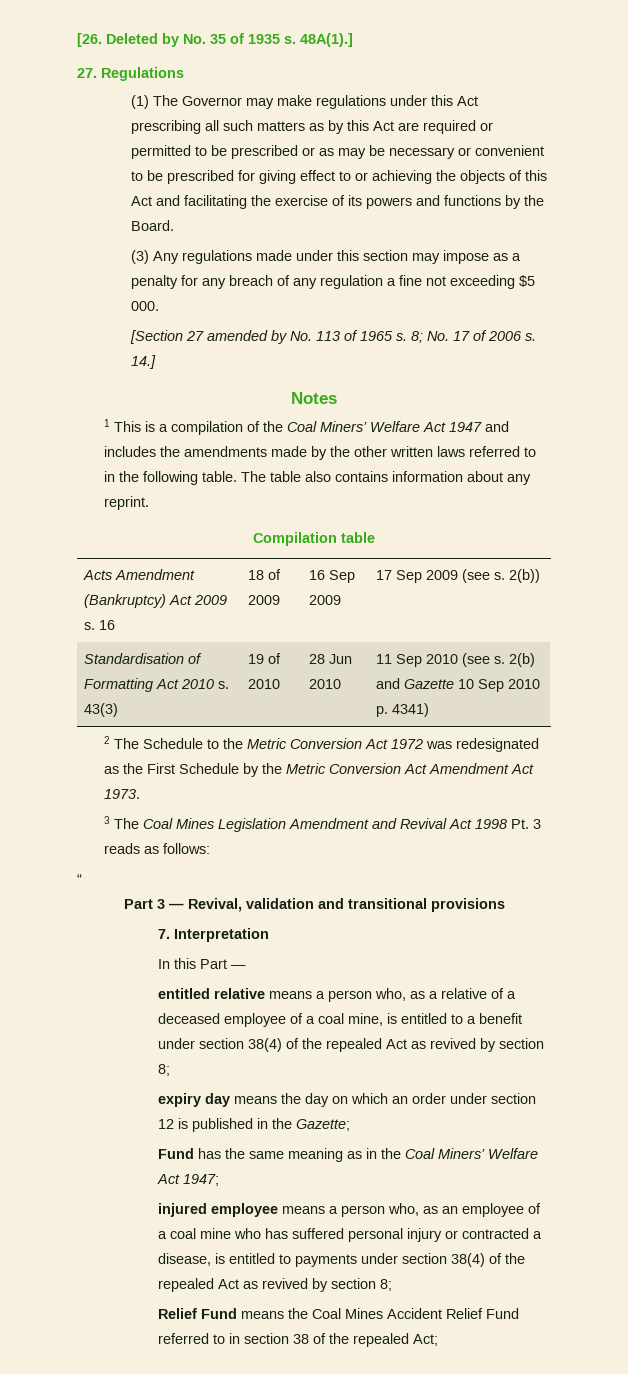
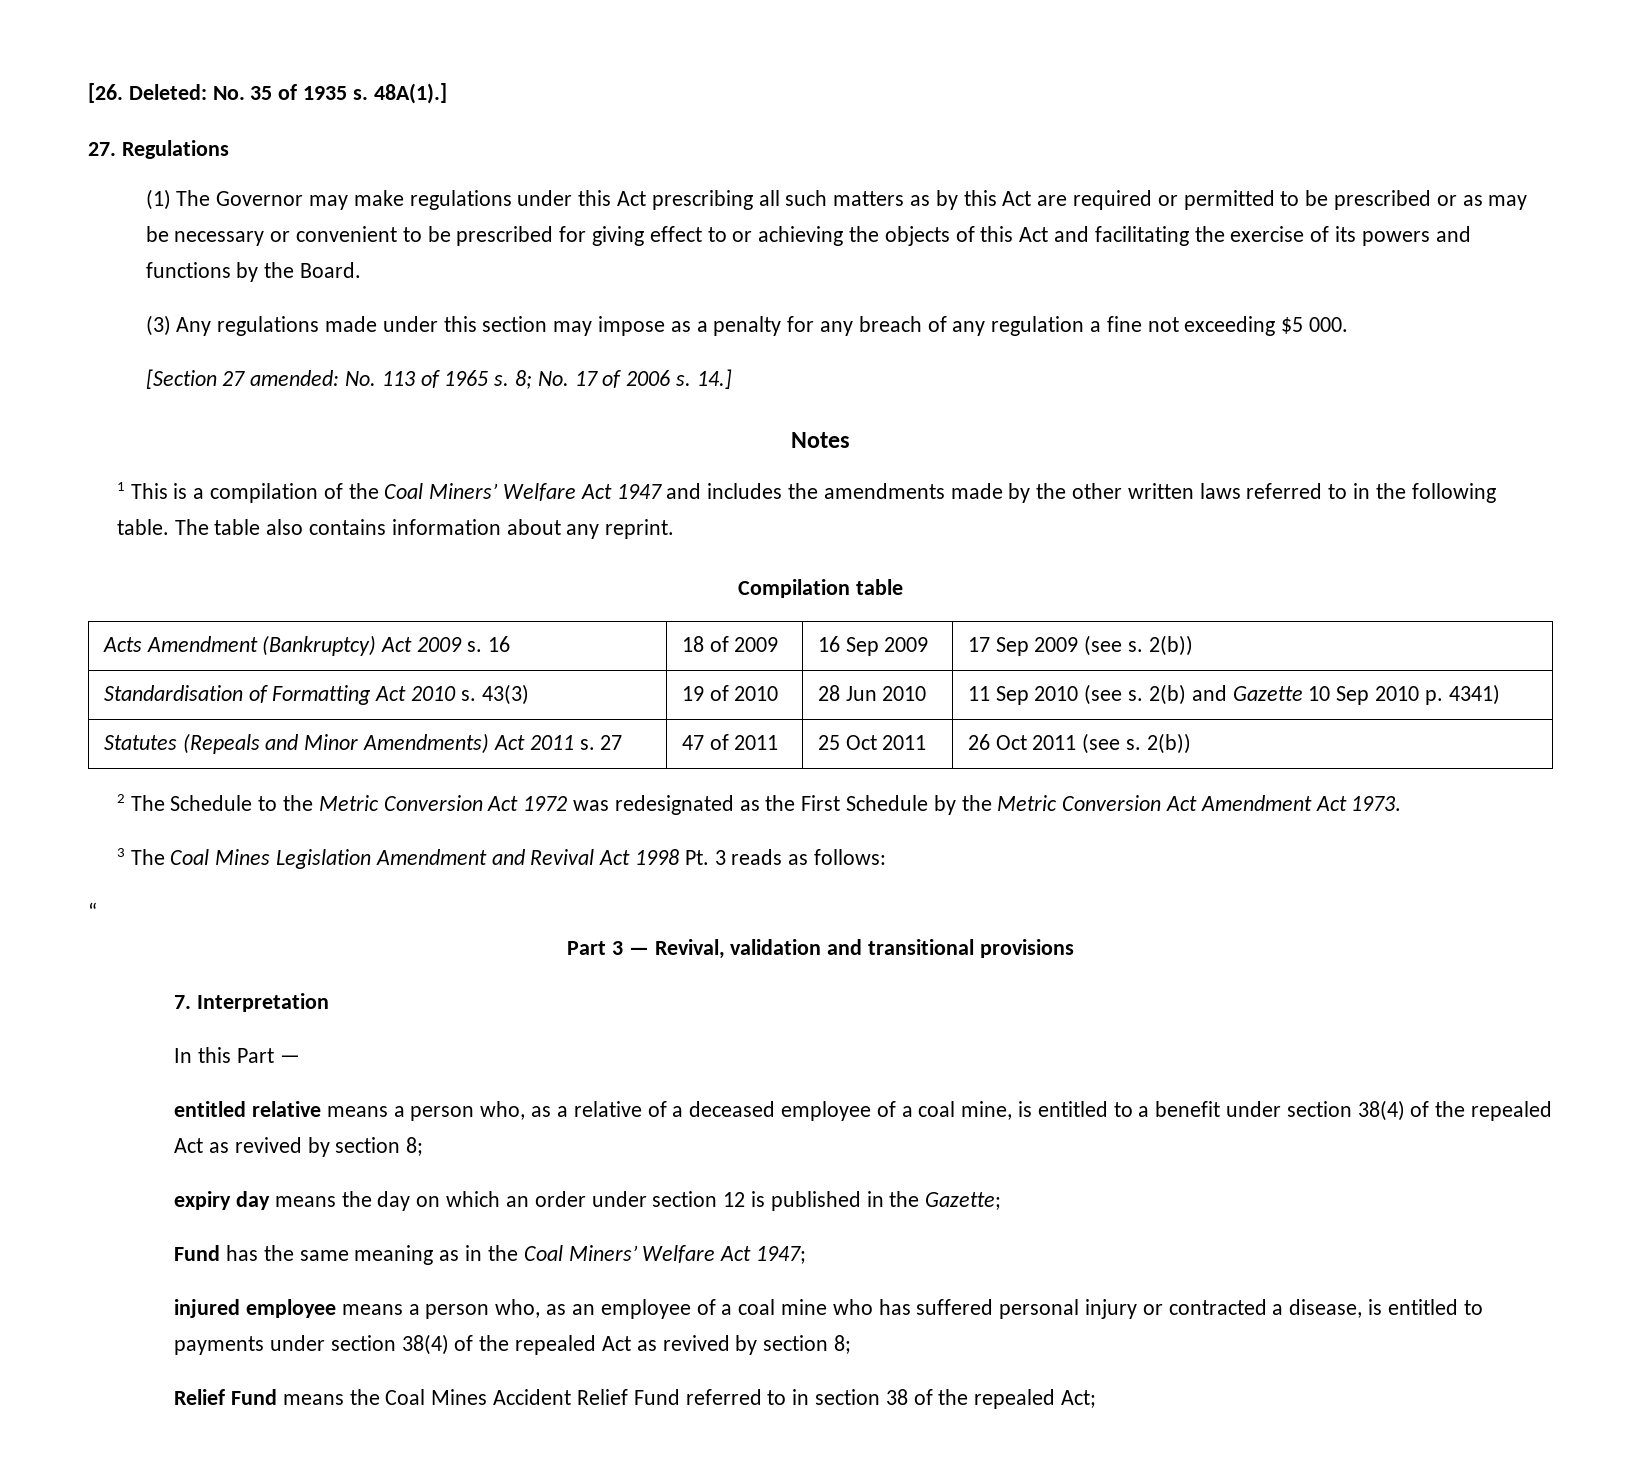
- [26. Deleted by No. 35 of 1935 s.
+ [26. Deleted: No. 35 of 1935 s.
- [Section 27 amended by No. 113 of 1965 s.
+ [Section 27 amended: No. 113 of 1965 s.
+ Statutes (Repeals and Minor Amendments) Act 2011 s. 27 | 47 of 2011 | 25 Oct 2011 | 26 Oct 2011 (see s. 2(b))

